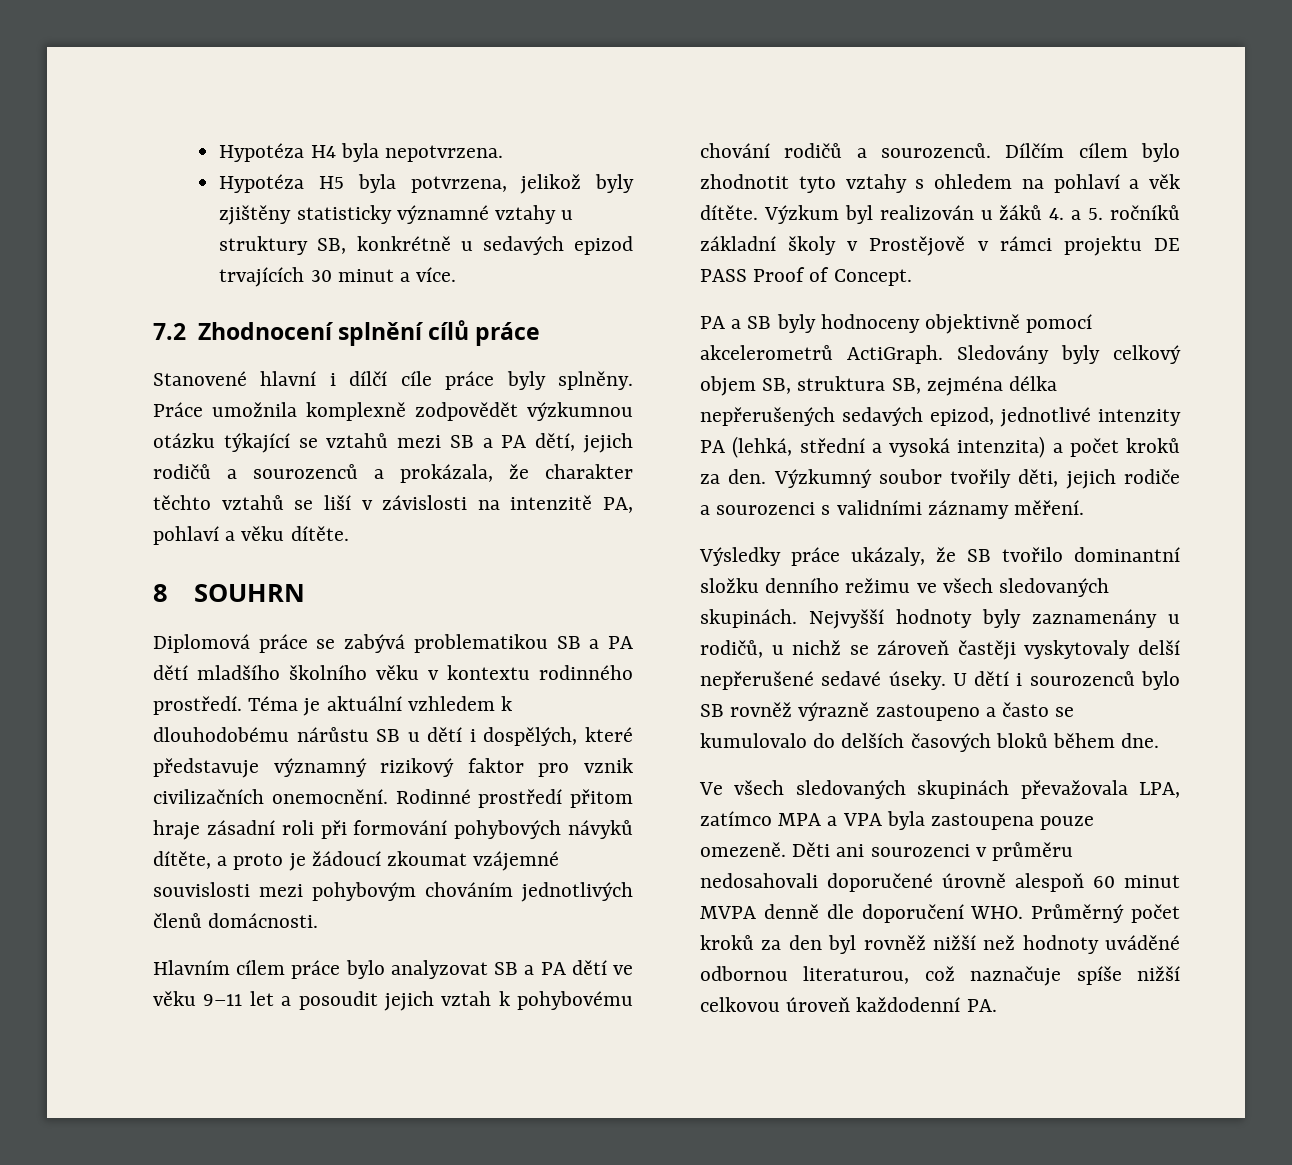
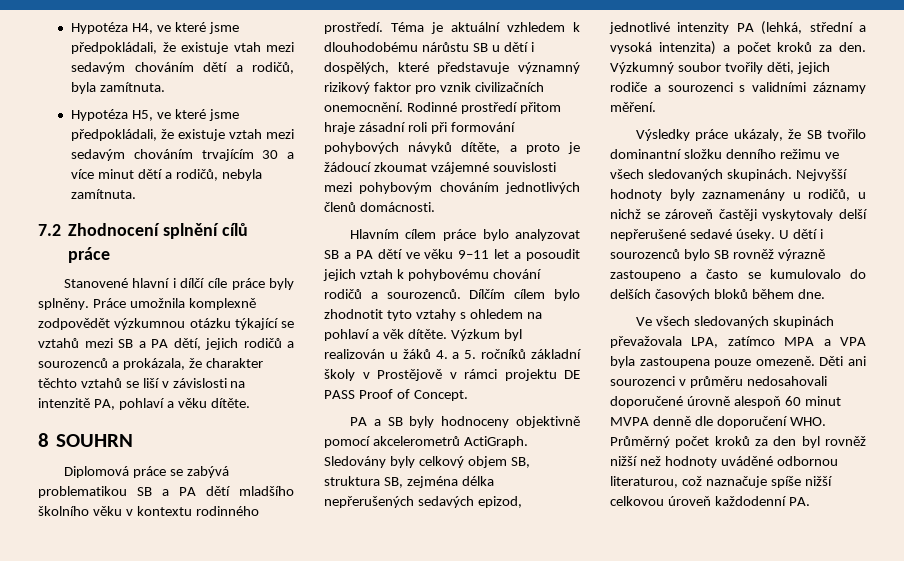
- Hypotéza H4 byla nepotvrzena.
- Hypotéza H5 byla potvrzena, jelikož byly zjištěny statisticky významné vztahy u struktury SB, konkrétně u sedavých epizod trvajících 30 minut a více.
+ Hypotéza H4, ve které jsme předpokládali, že existuje vtah mezi sedavým chováním dětí a rodičů, byla zamítnuta.
+ Hypotéza H5, ve které jsme předpokládali, že existuje vztah mezi sedavým chováním trvajícím 30 a více minut dětí a rodičů, nebyla zamítnuta.

